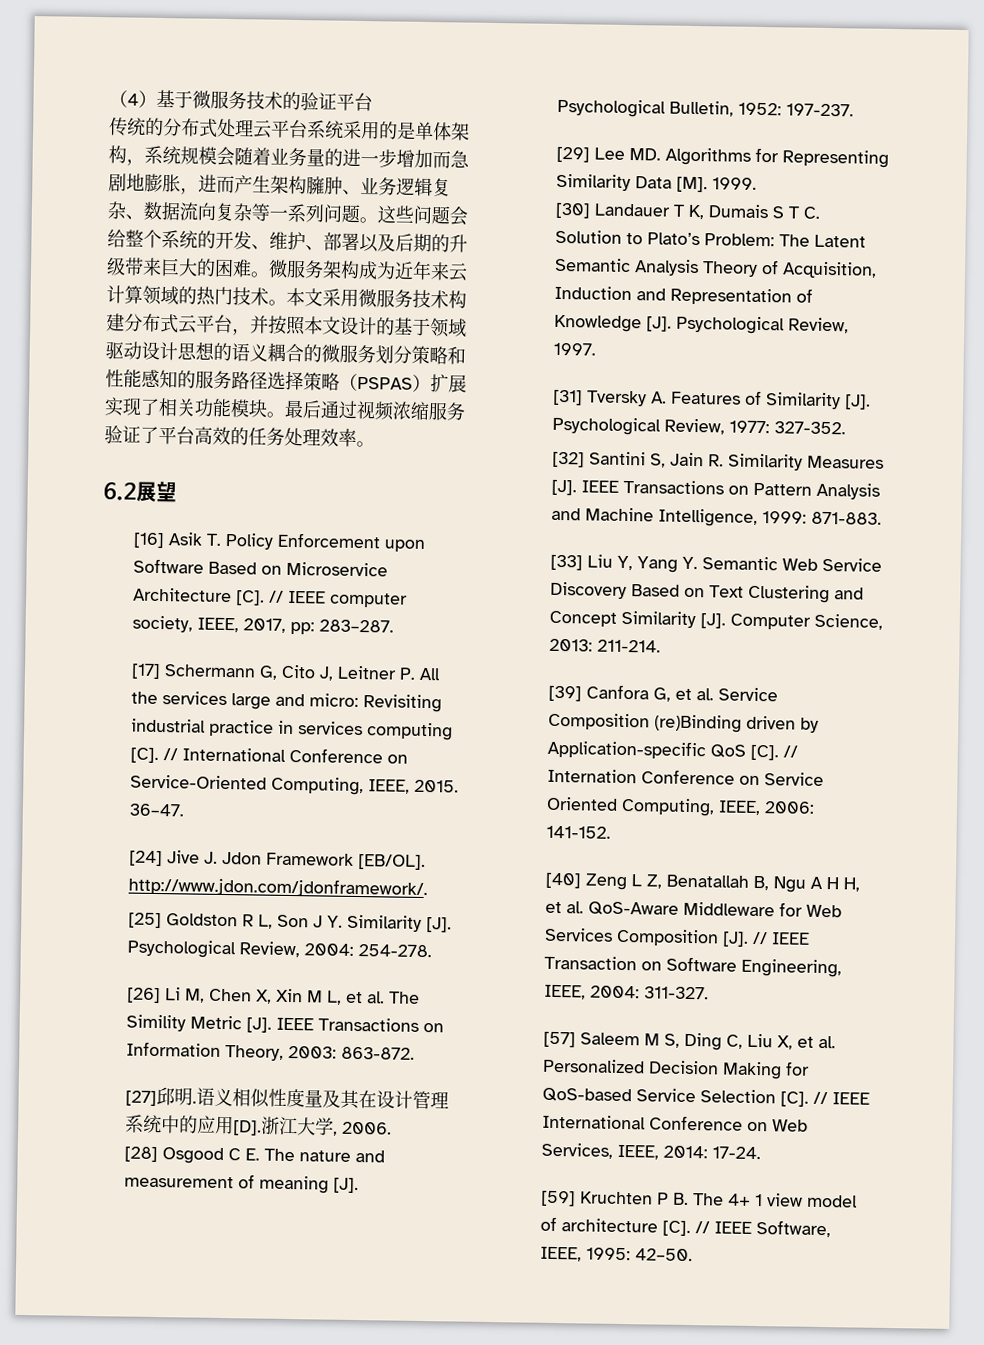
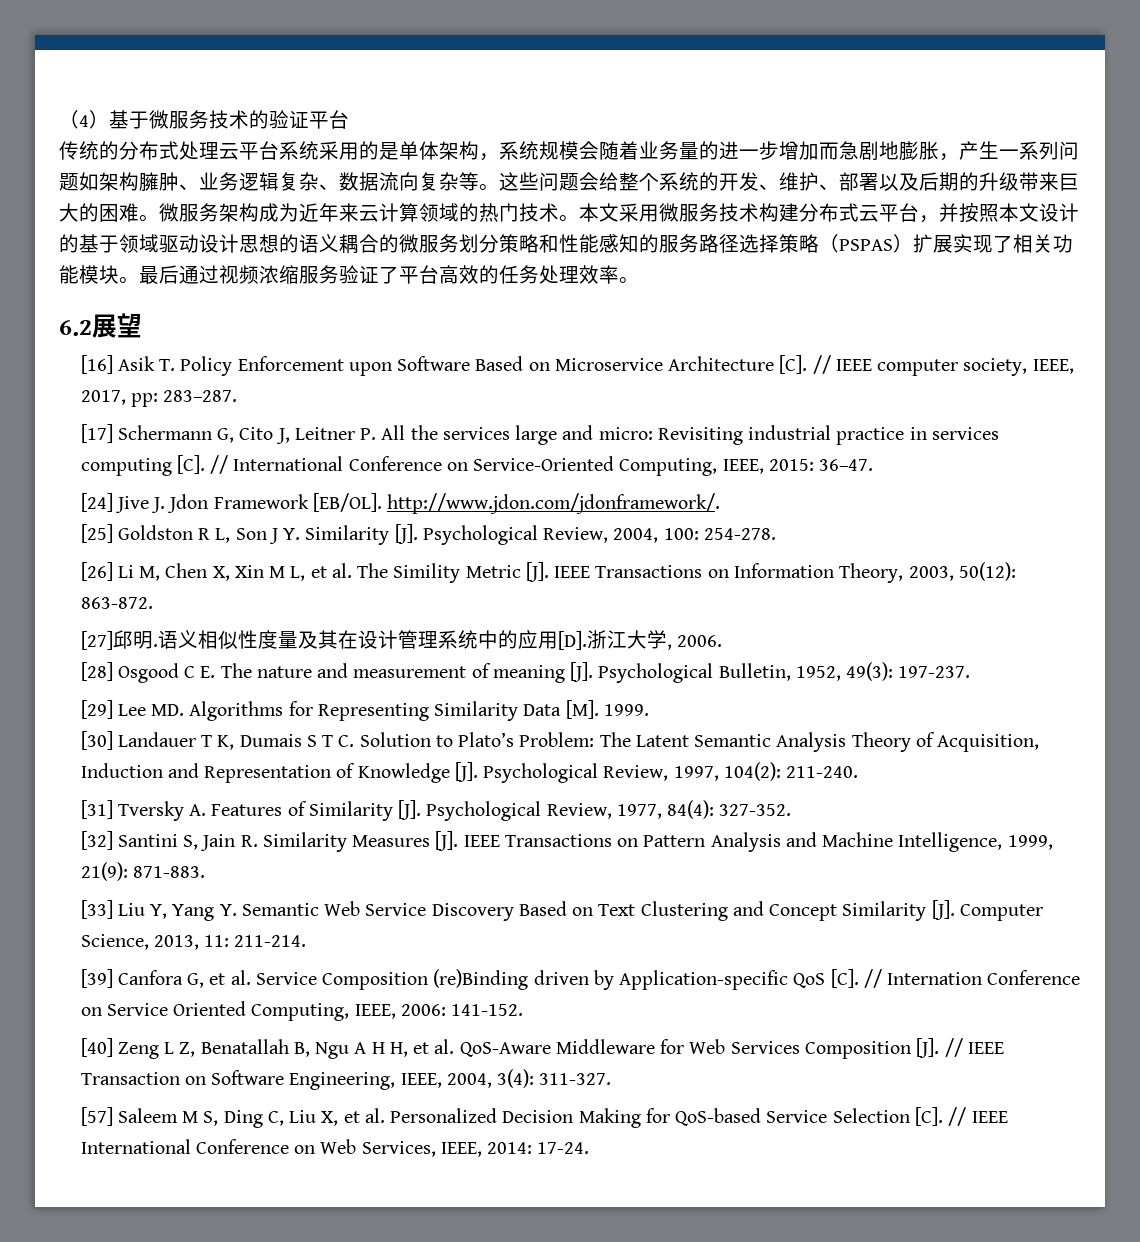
- 传统的分布式处理云平台系统采用的是单体架构，系统规模会随着业务量的进一步增加而急剧地膨胀，进而产生架构臃肿、业务逻辑复杂、数据流向复杂等一系列问题。
+ 传统的分布式处理云平台系统采用的是单体架构，系统规模会随着业务量的进一步增加而急剧地膨胀，产生一系列问题如架构臃肿、业务逻辑复杂、数据流向复杂等。
- [17] Schermann G, Cito J, Leitner P. All the services large and micro: Revisiting industrial practice in services computing [C]. // International Conference on Service-Oriented Computing, IEEE, 2015. 36–47.
+ [17] Schermann G, Cito J, Leitner P. All the services large and micro: Revisiting industrial practice in services computing [C]. // International Conference on Service-Oriented Computing, IEEE, 2015: 36–47.
- [25] Goldston R L, Son J Y. Similarity [J]. Psychological Review, 2004: 254-278.
+ [25] Goldston R L, Son J Y. Similarity [J]. Psychological Review, 2004, 100: 254-278.
- [26] Li M, Chen X, Xin M L, et al. The Simility Metric [J]. IEEE Transactions on Information Theory, 2003: 863-872.
+ [26] Li M, Chen X, Xin M L, et al. The Simility Metric [J]. IEEE Transactions on Information Theory, 2003, 50(12): 863-872.
- [28] Osgood C E. The nature and measurement of meaning [J]. Psychological Bulletin, 1952: 197-237.
+ [28] Osgood C E. The nature and measurement of meaning [J]. Psychological Bulletin, 1952, 49(3): 197-237.
- [30] Landauer T K, Dumais S T C. Solution to Plato’s Problem: The Latent Semantic Analysis Theory of Acquisition, Induction and Representation of Knowledge [J]. Psychological Review, 1997.
+ [30] Landauer T K, Dumais S T C. Solution to Plato’s Problem: The Latent Semantic Analysis Theory of Acquisition, Induction and Representation of Knowledge [J]. Psychological Review, 1997, 104(2): 211-240.
- [31] Tversky A. Features of Similarity [J]. Psychological Review, 1977: 327-352.
+ [31] Tversky A. Features of Similarity [J]. Psychological Review, 1977, 84(4): 327-352.
- [32] Santini S, Jain R. Similarity Measures [J]. IEEE Transactions on Pattern Analysis and Machine Intelligence, 1999: 871-883.
+ [32] Santini S, Jain R. Similarity Measures [J]. IEEE Transactions on Pattern Analysis and Machine Intelligence, 1999, 21(9): 871-883.
- [33] Liu Y, Yang Y. Semantic Web Service Discovery Based on Text Clustering and Concept Similarity [J]. Computer Science, 2013: 211-214.
+ [33] Liu Y, Yang Y. Semantic Web Service Discovery Based on Text Clustering and Concept Similarity [J]. Computer Science, 2013, 11: 211-214.
- [40] Zeng L Z, Benatallah B, Ngu A H H, et al. QoS-Aware Middleware for Web Services Composition [J]. // IEEE Transaction on Software Engineering, IEEE, 2004: 311-327.
+ [40] Zeng L Z, Benatallah B, Ngu A H H, et al. QoS-Aware Middleware for Web Services Composition [J]. // IEEE Transaction on Software Engineering, IEEE, 2004, 3(4): 311-327.
- [59] Kruchten P B. The 4+ 1 view model of architecture [C]. // IEEE Software, IEEE, 1995: 42–50.

